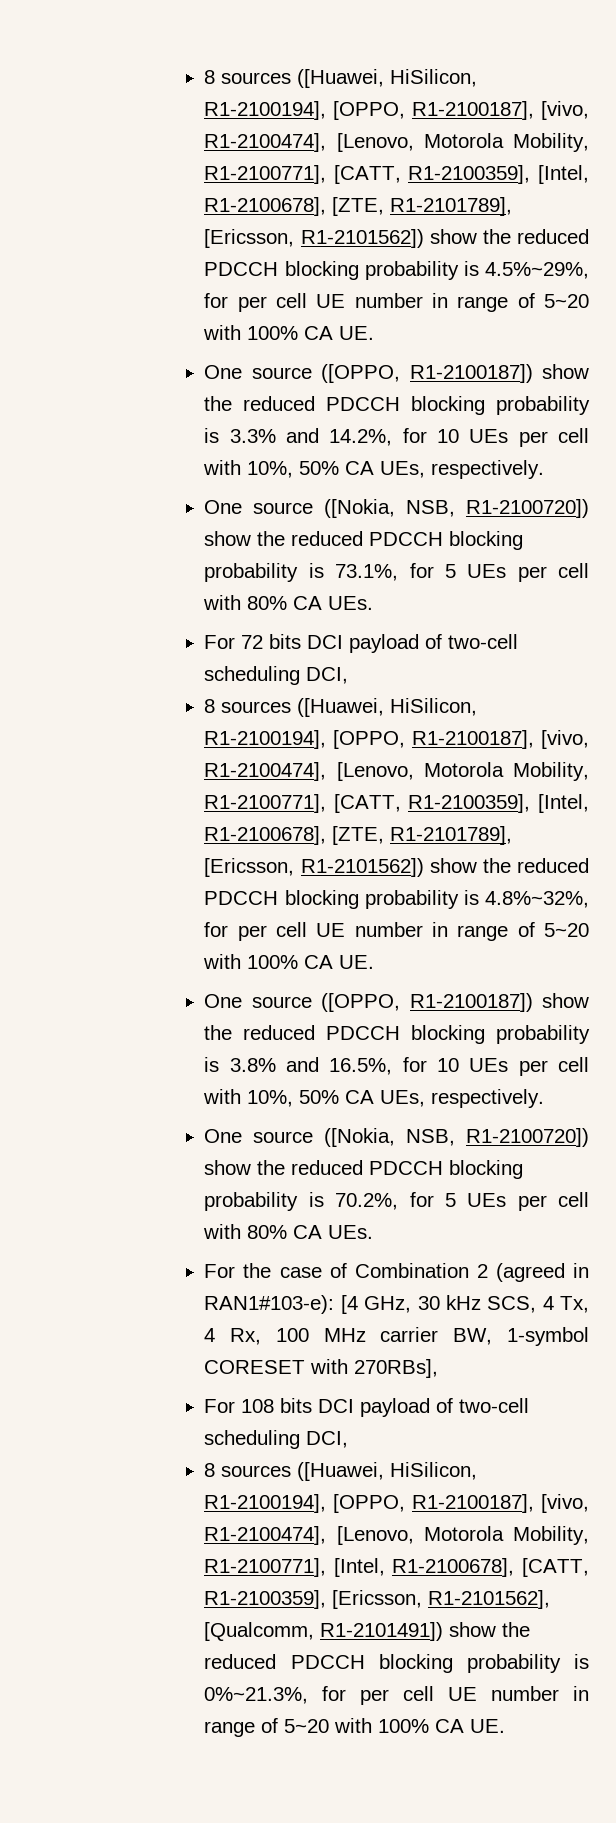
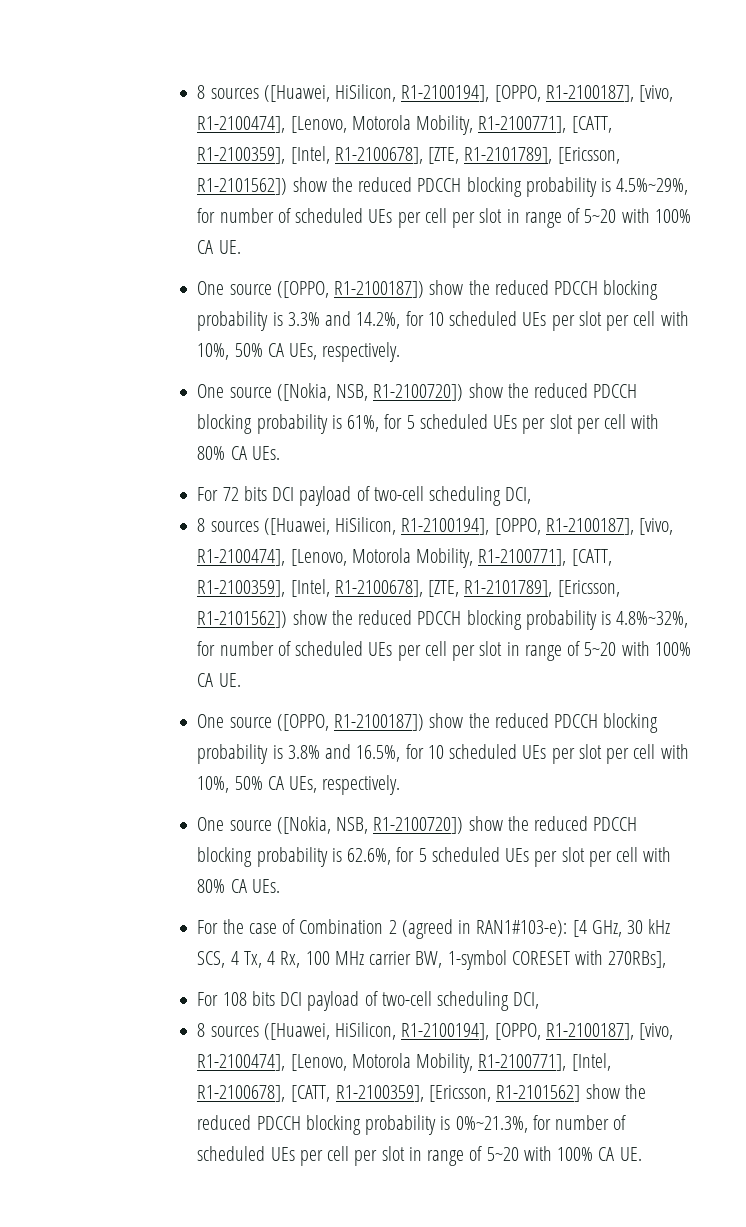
- 8 sources ([Huawei, HiSilicon, R1-2100194], [OPPO, R1-2100187], [vivo, R1-2100474], [Lenovo, Motorola Mobility, R1-2100771], [CATT, R1-2100359], [Intel, R1-2100678], [ZTE, R1-2101789], [Ericsson, R1-2101562]) show the reduced PDCCH blocking probability is 4.5%~29%, for per cell UE number in range of 5~20 with 100% CA UE.
+ 8 sources ([Huawei, HiSilicon, R1-2100194], [OPPO, R1-2100187], [vivo, R1-2100474], [Lenovo, Motorola Mobility, R1-2100771], [CATT, R1-2100359], [Intel, R1-2100678], [ZTE, R1-2101789], [Ericsson, R1-2101562]) show the reduced PDCCH blocking probability is 4.5%~29%, for number of scheduled UEs per cell per slot in range of 5~20 with 100% CA UE.
- One source ([OPPO, R1-2100187]) show the reduced PDCCH blocking probability is 3.3% and 14.2%, for 10 UEs per cell with 10%, 50% CA UEs, respectively.
+ One source ([OPPO, R1-2100187]) show the reduced PDCCH blocking probability is 3.3% and 14.2%, for 10 scheduled UEs per slot per cell with 10%, 50% CA UEs, respectively.
- One source ([Nokia, NSB, R1-2100720]) show the reduced PDCCH blocking probability is 73.1%, for 5 UEs per cell with 80% CA UEs.
+ One source ([Nokia, NSB, R1-2100720]) show the reduced PDCCH blocking probability is 61%, for 5 scheduled UEs per slot per cell with 80% CA UEs.
- 8 sources ([Huawei, HiSilicon, R1-2100194], [OPPO, R1-2100187], [vivo, R1-2100474], [Lenovo, Motorola Mobility, R1-2100771], [CATT, R1-2100359], [Intel, R1-2100678], [ZTE, R1-2101789], [Ericsson, R1-2101562]) show the reduced PDCCH blocking probability is 4.8%~32%, for per cell UE number in range of 5~20 with 100% CA UE.
+ 8 sources ([Huawei, HiSilicon, R1-2100194], [OPPO, R1-2100187], [vivo, R1-2100474], [Lenovo, Motorola Mobility, R1-2100771], [CATT, R1-2100359], [Intel, R1-2100678], [ZTE, R1-2101789], [Ericsson, R1-2101562]) show the reduced PDCCH blocking probability is 4.8%~32%, for number of scheduled UEs per cell per slot in range of 5~20 with 100% CA UE.
- One source ([OPPO, R1-2100187]) show the reduced PDCCH blocking probability is 3.8% and 16.5%, for 10 UEs per cell with 10%, 50% CA UEs, respectively.
+ One source ([OPPO, R1-2100187]) show the reduced PDCCH blocking probability is 3.8% and 16.5%, for 10 scheduled UEs per slot per cell with 10%, 50% CA UEs, respectively.
- One source ([Nokia, NSB, R1-2100720]) show the reduced PDCCH blocking probability is 70.2%, for 5 UEs per cell with 80% CA UEs.
+ One source ([Nokia, NSB, R1-2100720]) show the reduced PDCCH blocking probability is 62.6%, for 5 scheduled UEs per slot per cell with 80% CA UEs.
- 8 sources ([Huawei, HiSilicon, R1-2100194], [OPPO, R1-2100187], [vivo, R1-2100474], [Lenovo, Motorola Mobility, R1-2100771], [Intel, R1-2100678], [CATT, R1-2100359], [Ericsson, R1-2101562], [Qualcomm, R1-2101491]) show the reduced PDCCH blocking probability is 0%~21.3%, for per cell UE number in range of 5~20 with 100% CA UE.
+ 8 sources ([Huawei, HiSilicon, R1-2100194], [OPPO, R1-2100187], [vivo, R1-2100474], [Lenovo, Motorola Mobility, R1-2100771], [Intel, R1-2100678], [CATT, R1-2100359], [Ericsson, R1-2101562] show the reduced PDCCH blocking probability is 0%~21.3%, for number of scheduled UEs per cell per slot in range of 5~20 with 100% CA UE.

